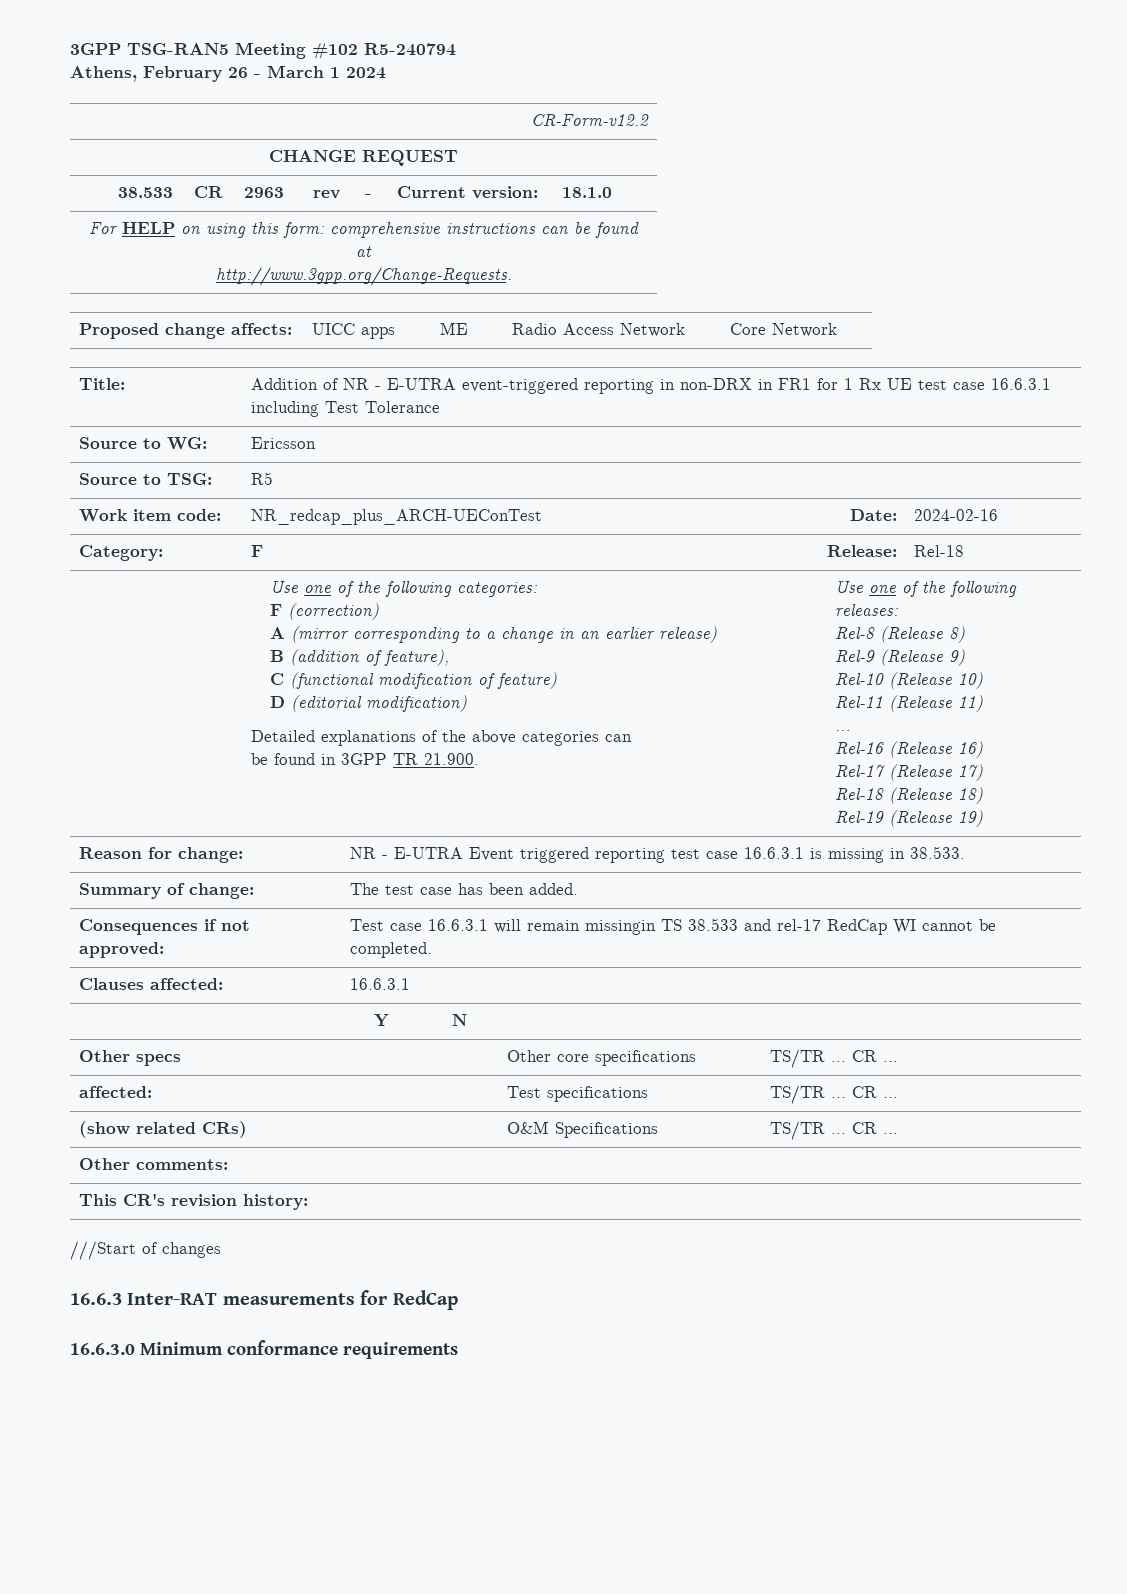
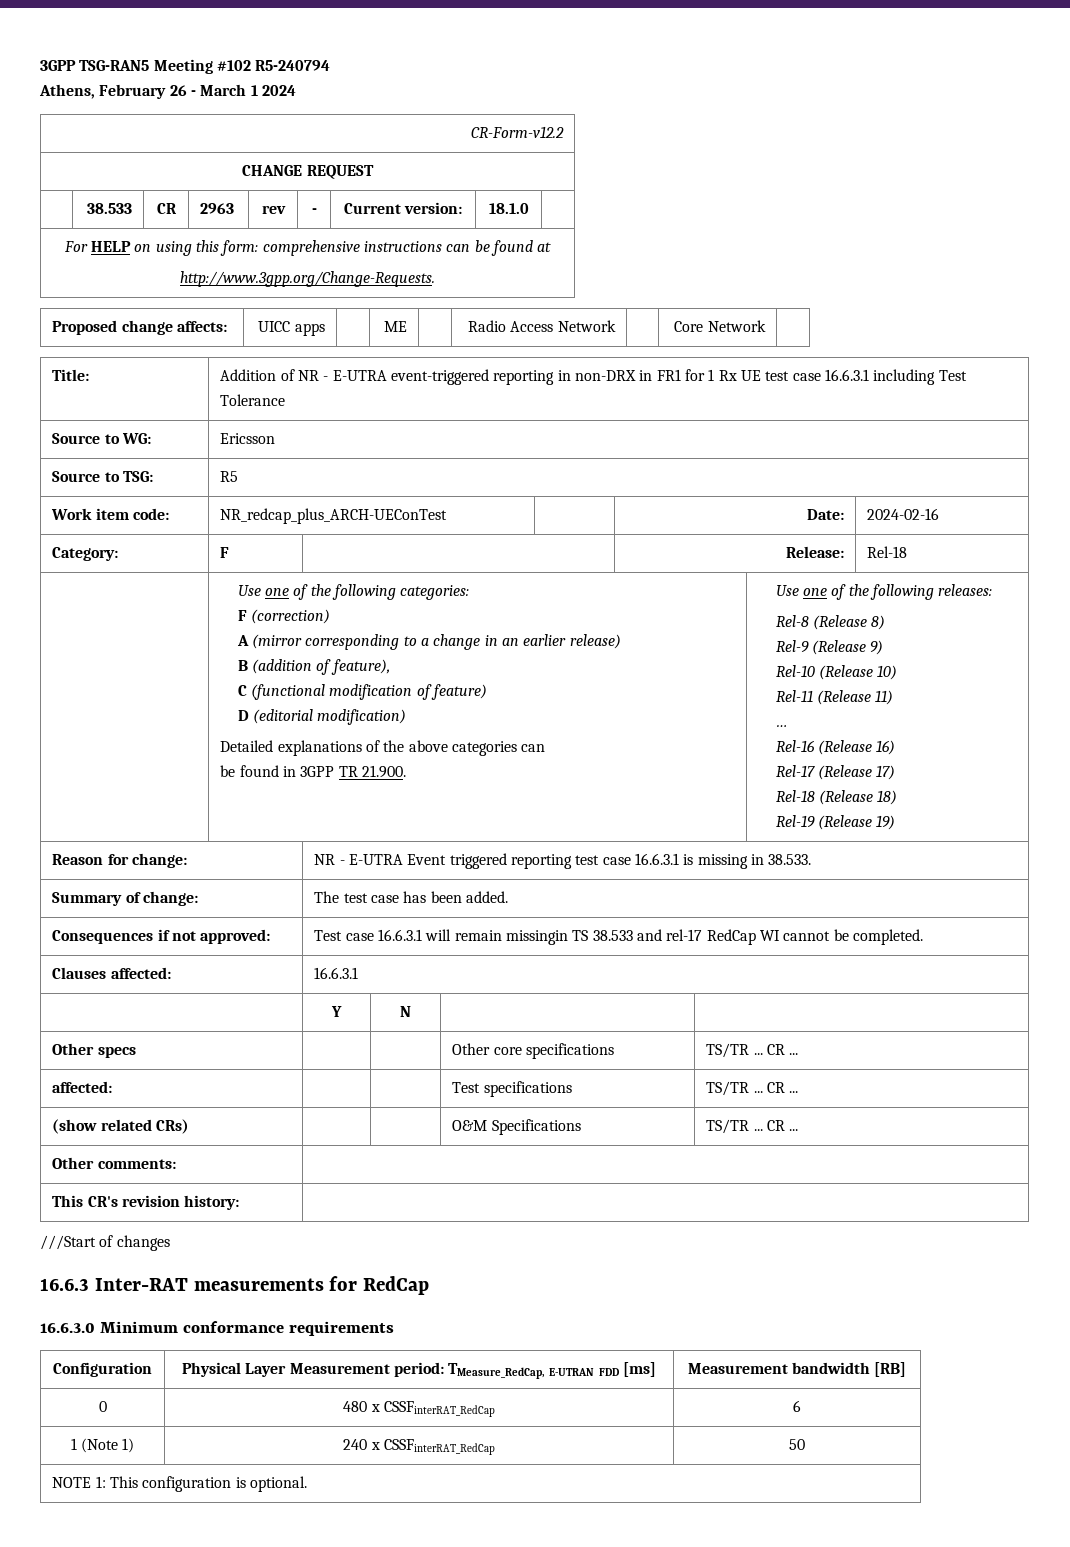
+ Configuration | Physical Layer Measurement period: TMeasure_RedCap, E-UTRAN FDD [ms] | Measurement bandwidth [RB]
+ 0 | 480 x CSSFinterRAT_RedCap | 6
+ 1 (Note 1) | 240 x CSSFinterRAT_RedCap | 50
+ NOTE 1: This configuration is optional.

